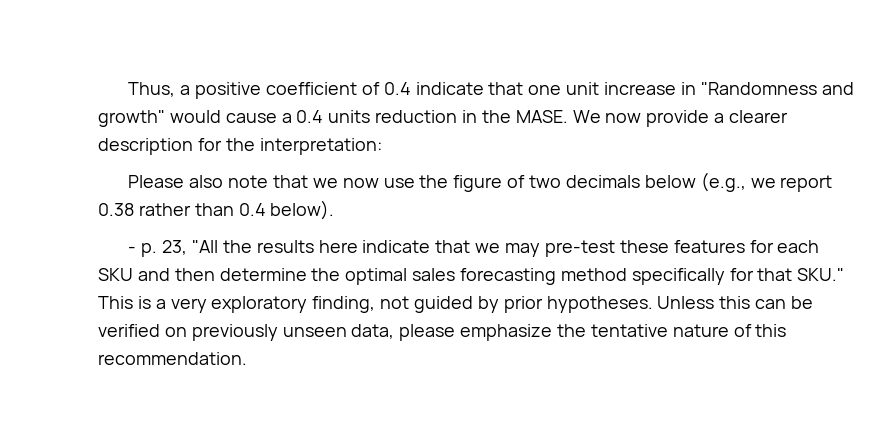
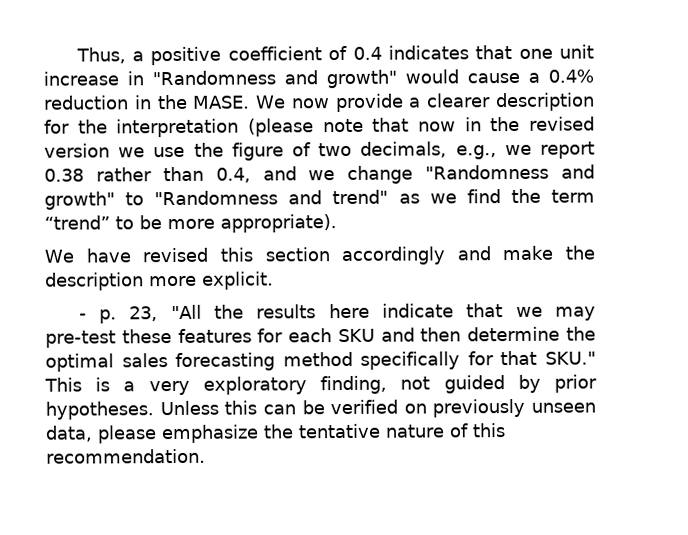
- Thus, a positive coefficient of 0.4 indicate that one unit increase in "Randomness and growth" would cause a 0.4 units reduction in the MASE.
+ Thus, a positive coefficient of 0.4 indicates that one unit increase in "Randomness and growth" would cause a 0.4% reduction in the MASE.
- We now provide a clearer description for the interpretation:
- Please also note that we now use the figure of two decimals below (e.g., we report 0.38 rather than 0.4 below).
+ We now provide a clearer description for the interpretation (please note that now in the revised version we use the figure of two decimals, e.g., we report 0.38 rather than 0.4, and we change "Randomness and growth" to "Randomness and trend" as we find the term “trend” to be more appropriate).
+ We have revised this section accordingly and make the description more explicit.

